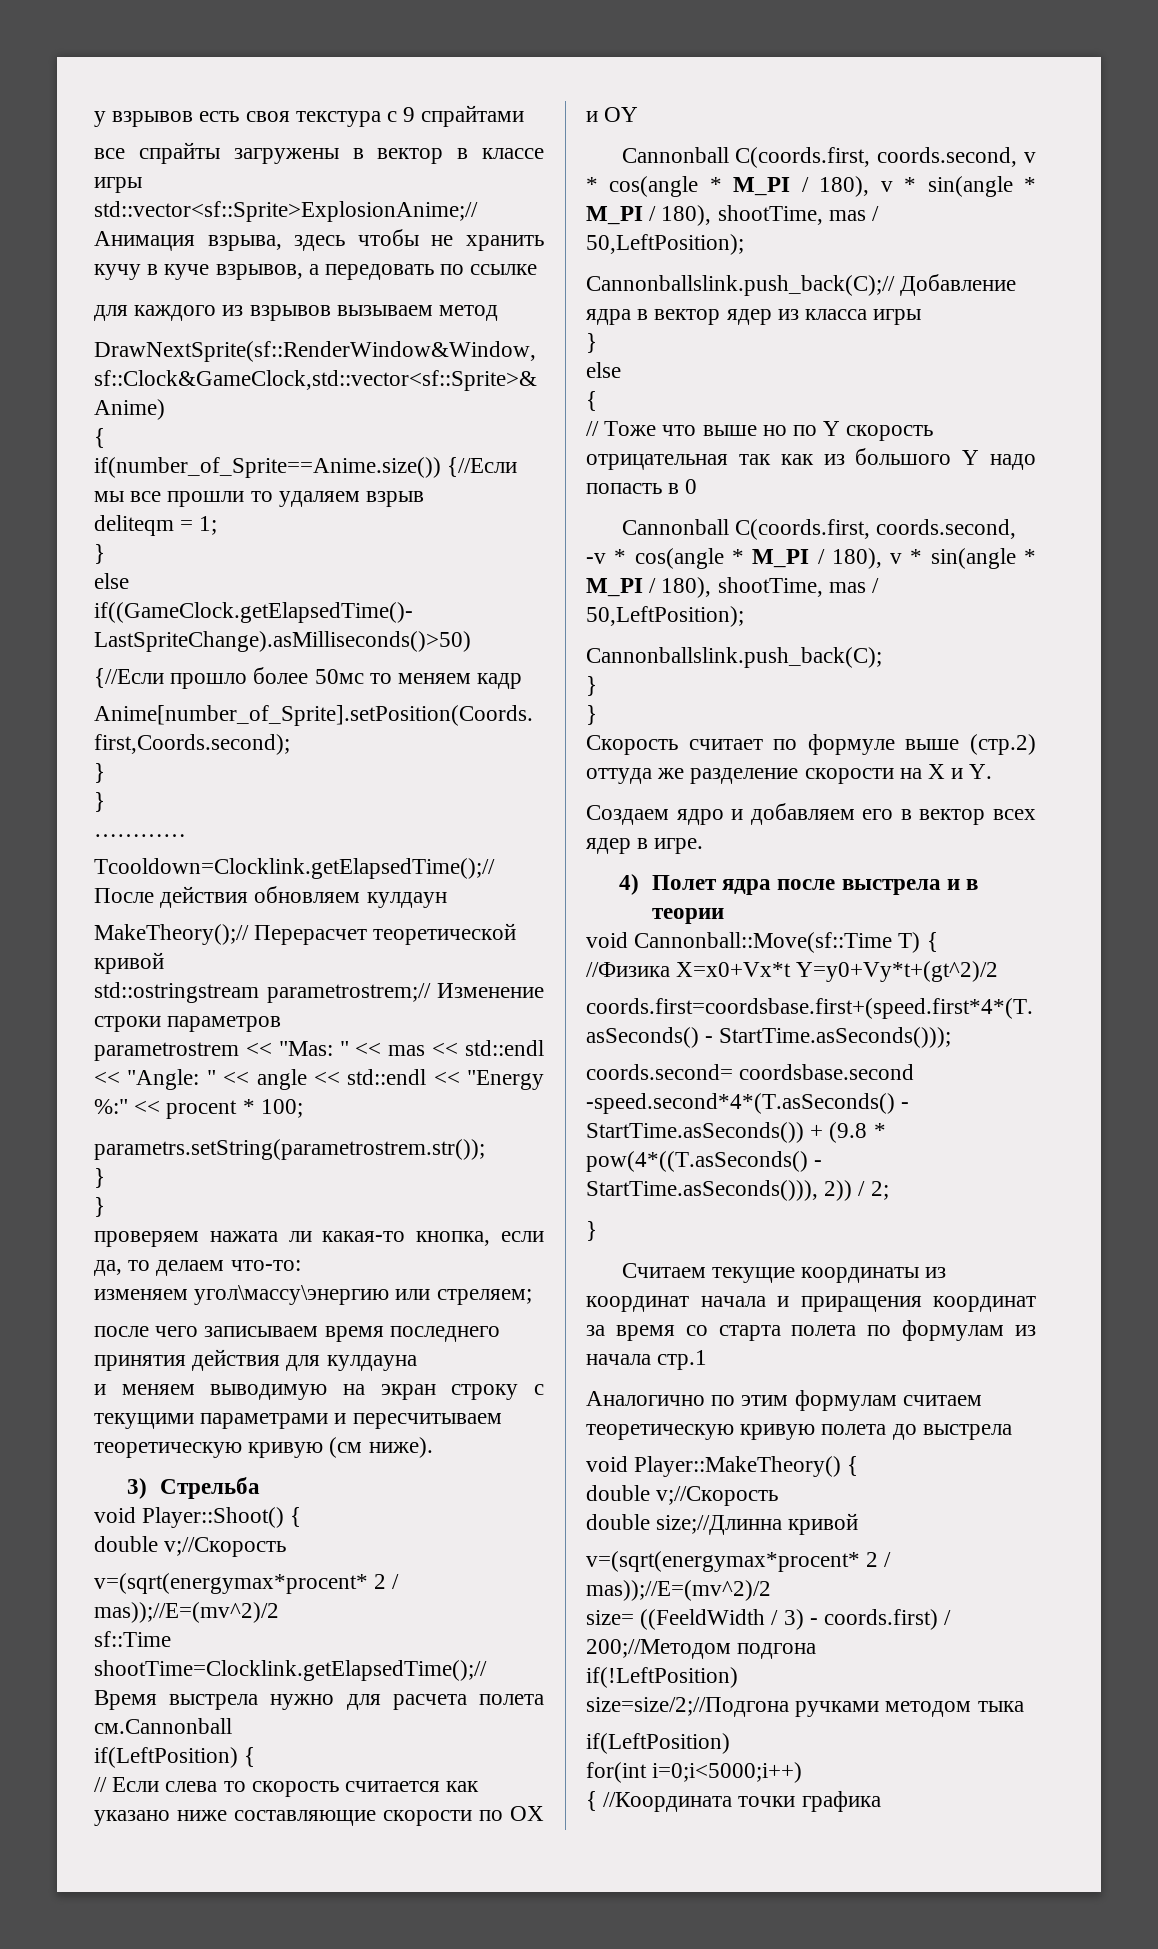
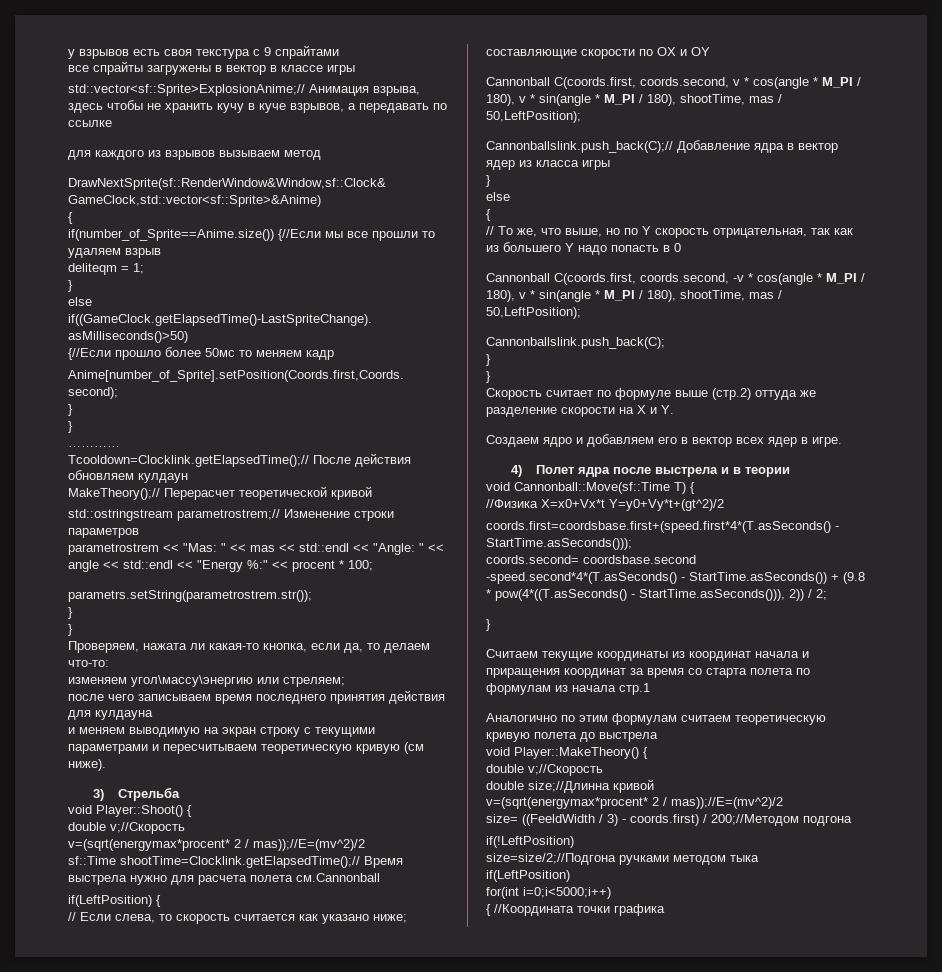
- std::vector<sf::Sprite>ExplosionAnime;// Анимация взрыва, здесь чтобы не хранить кучу в куче взрывов, а передовать по ссылке
+ std::vector<sf::Sprite>ExplosionAnime;// Анимация взрыва, здесь чтобы не хранить кучу в куче взрывов, а передавать по ссылке
- проверяем нажата ли какая-то кнопка, если да, то делаем что-то:
+ Проверяем, нажата ли какая-то кнопка, если да, то делаем что-то:
- // Если слева то скорость считается как указано ниже составляющие скорости по OX и OY
+ // Если слева, то скорость считается как указано ниже; составляющие скорости по OX и OY
- // Тоже что выше но по Y скорость отрицательная так как из большого Y надо попасть в 0
+ // То же, что выше, но по Y скорость отрицательная, так как из большего Y надо попасть в 0

